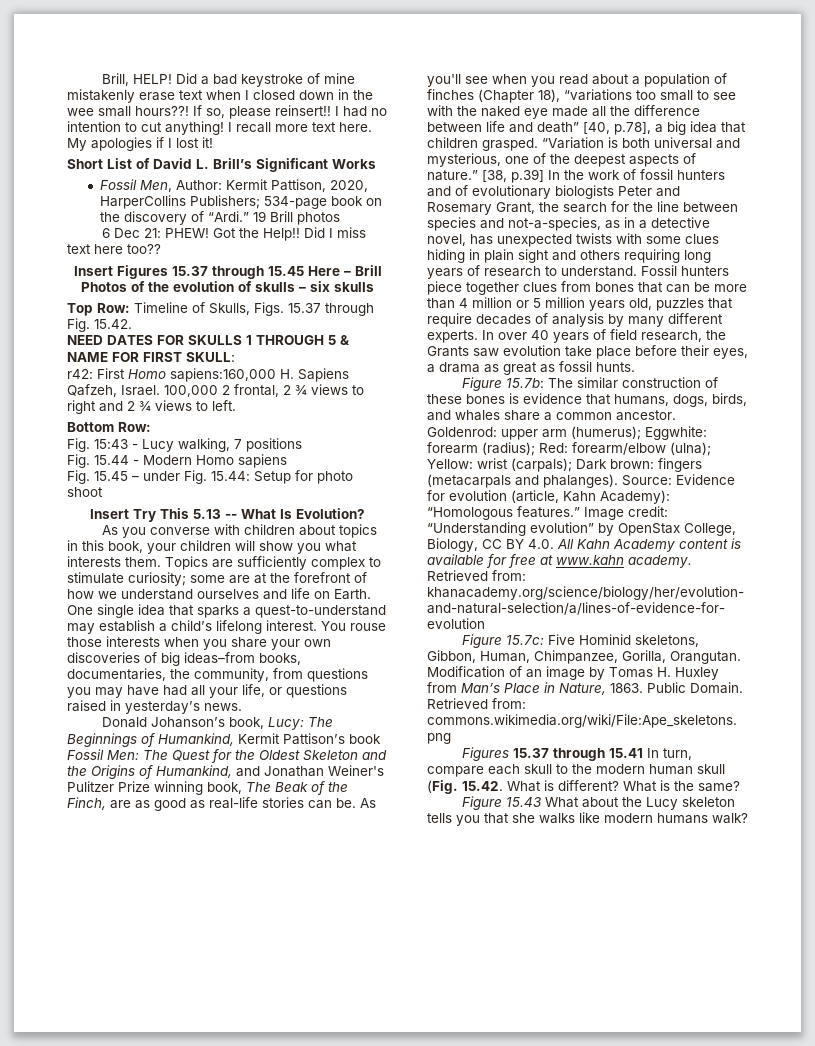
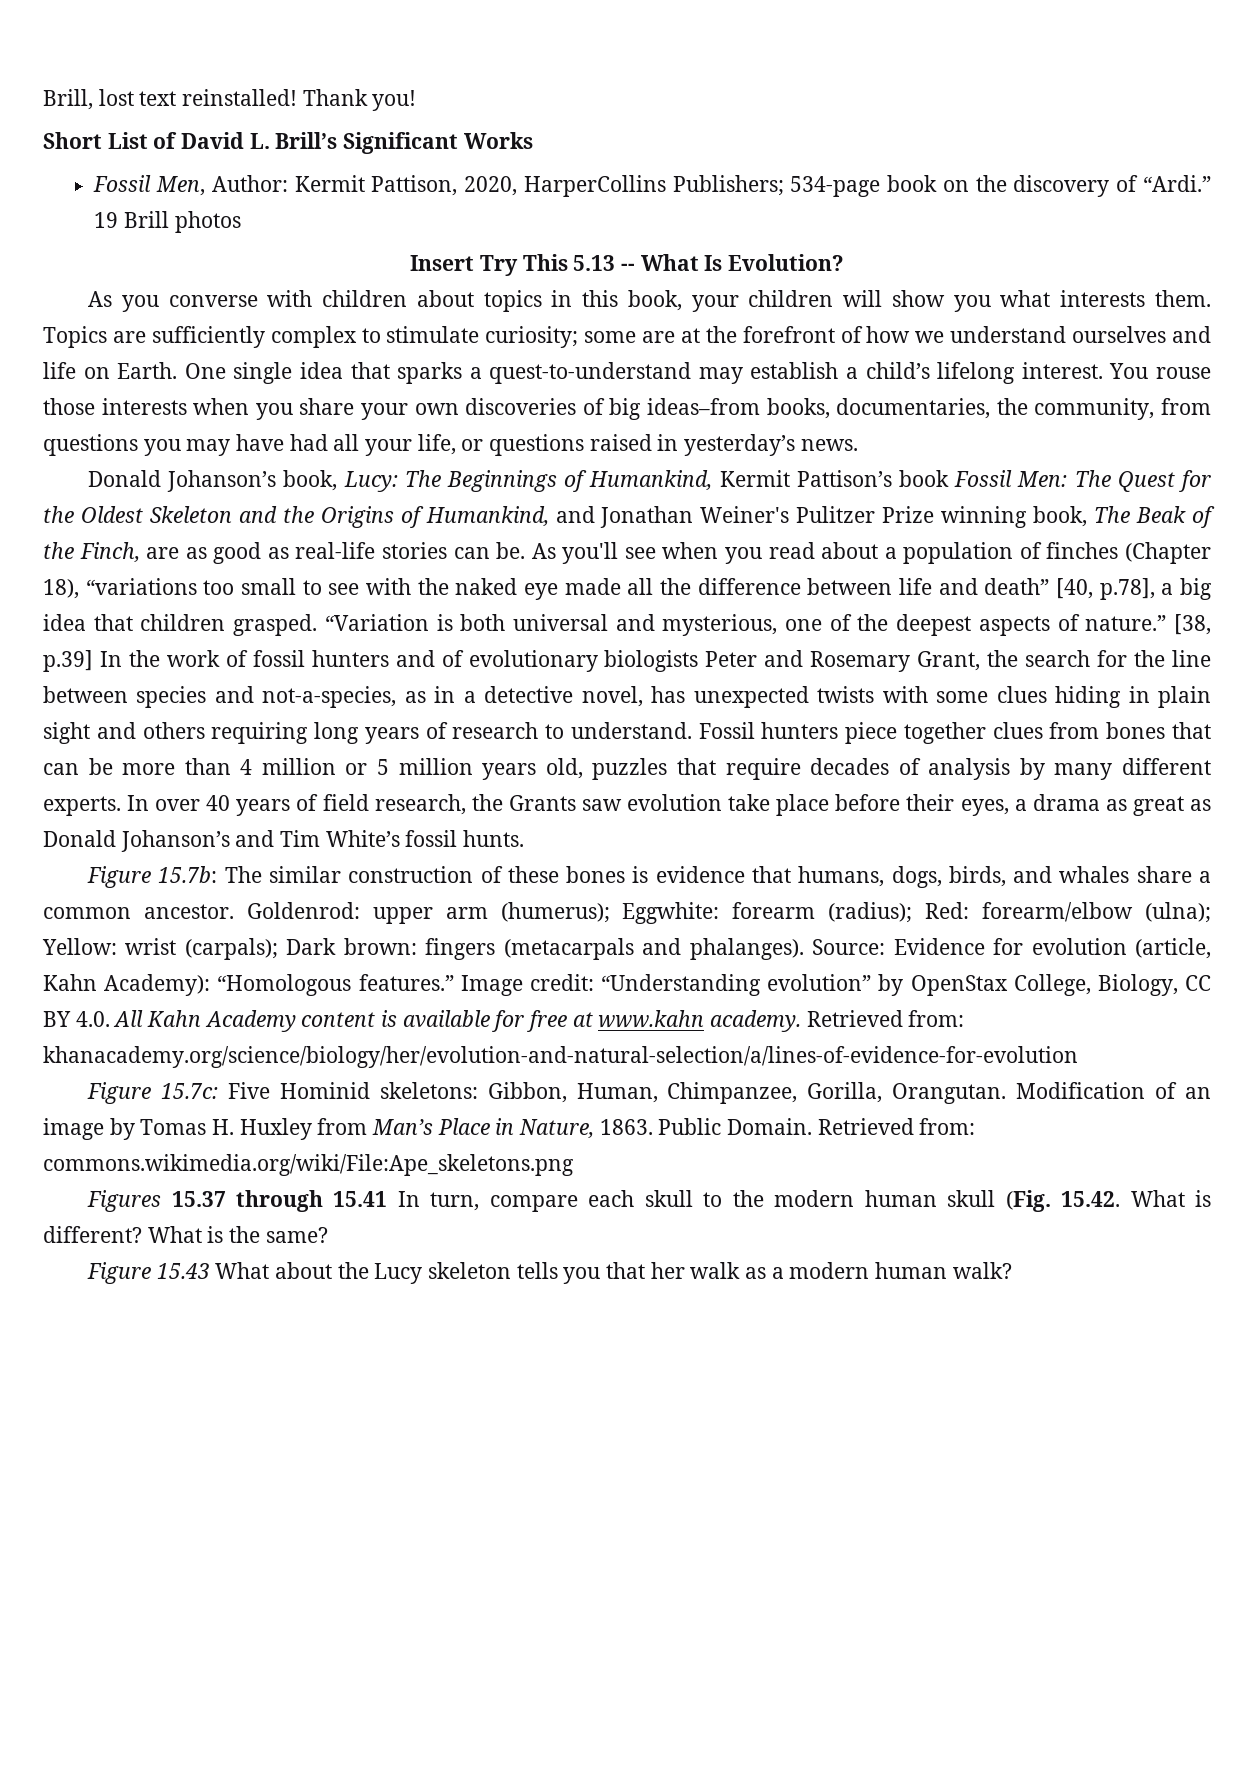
- Brill, HELP! Did a bad keystroke of mine mistakenly erase text when I closed down in the wee small hours??! If so, please reinsert!! I had no intention to cut anything! I recall more text here. My apologies if I lost it!
+ Brill, lost text reinstalled! Thank you!
- 6 Dec 21: PHEW! Got the Help!! Did I miss text here too??
- Insert Figures 15.37 through 15.45 Here – Brill Photos of the evolution of skulls – six skulls
- Top Row: Timeline of Skulls, Figs. 15.37 through Fig. 15.42.
- NEED DATES FOR SKULLS 1 THROUGH 5 & NAME FOR FIRST SKULL:
- r42: First Homo sapiens:160,000 H. Sapiens Qafzeh, Israel. 100,000 2 frontal, 2 ¾ views to right and 2 ¾ views to left.
- Bottom Row:
- Fig. 15:43 - Lucy walking, 7 positions
- Fig. 15.44 - Modern Homo sapiens
- Fig. 15.45 – under Fig. 15.44: Setup for photo shoot
- In over 40 years of field research, the Grants saw evolution take place before their eyes, a drama as great as fossil hunts.
+ In over 40 years of field research, the Grants saw evolution take place before their eyes, a drama as great as Donald Johanson’s and Tim White’s fossil hunts.
- Figure 15.7c: Five Hominid skeletons, Gibbon, Human, Chimpanzee, Gorilla, Orangutan.
+ Figure 15.7c: Five Hominid skeletons: Gibbon, Human, Chimpanzee, Gorilla, Orangutan.
- Figure 15.43 What about the Lucy skeleton tells you that she walks like modern humans walk?
+ Figure 15.43 What about the Lucy skeleton tells you that her walk as a modern human walk?

